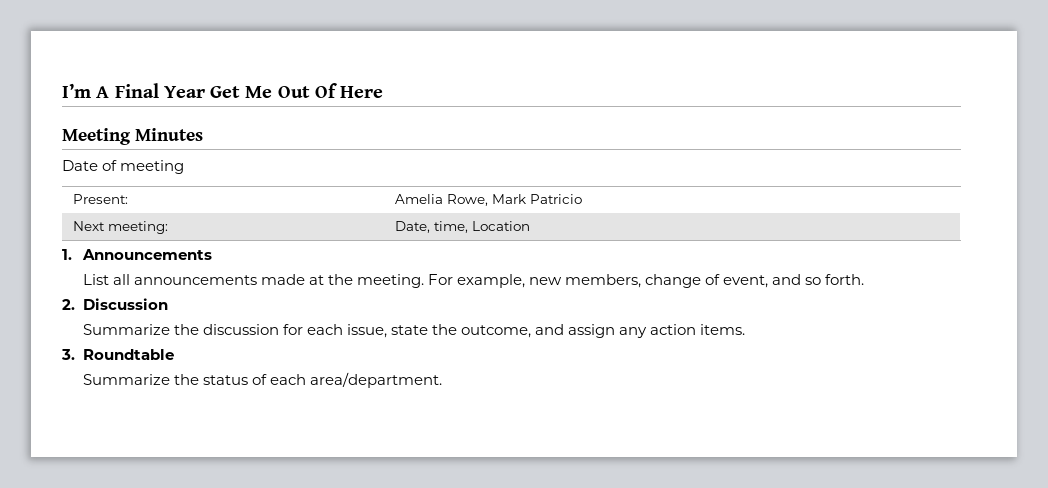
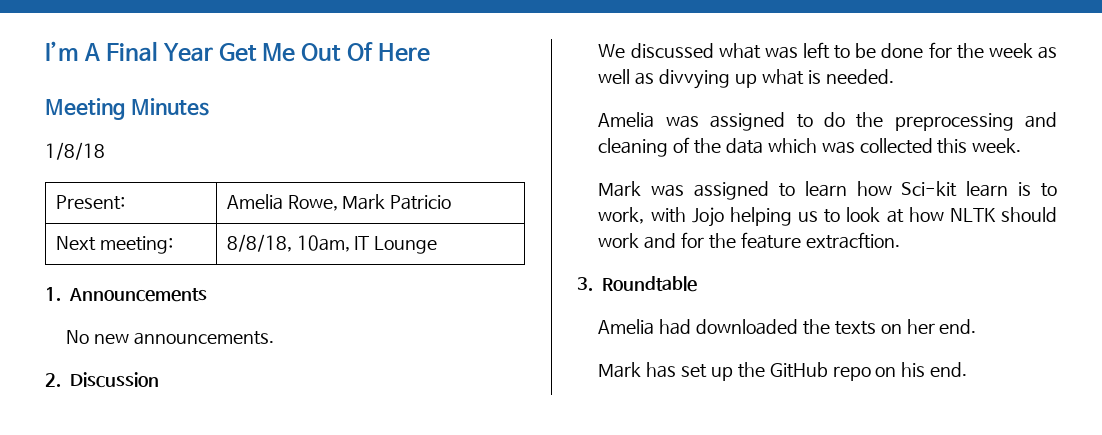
- Date of meeting
+ 1/8/18
- Next meeting: | Date, time, Location
+ Next meeting: | 8/8/18, 10am, IT Lounge
  1. Announcements
- List all announcements made at the meeting. For example, new members, change of event, and so forth.
+ No new announcements.
  2. Discussion
- Summarize the discussion for each issue, state the outcome, and assign any action items.
+ We discussed what was left to be done for the week as well as divvying up what is needed.
+ Amelia was assigned to do the preprocessing and cleaning of the data which was collected this week.
+ Mark was assigned to learn how Sci-kit learn is to work, with Jojo helping us to look at how NLTK should work and for the feature extracftion.
  3. Roundtable
- Summarize the status of each area/department.
+ Amelia had downloaded the texts on her end.
+ Mark has set up the GitHub repo on his end.

